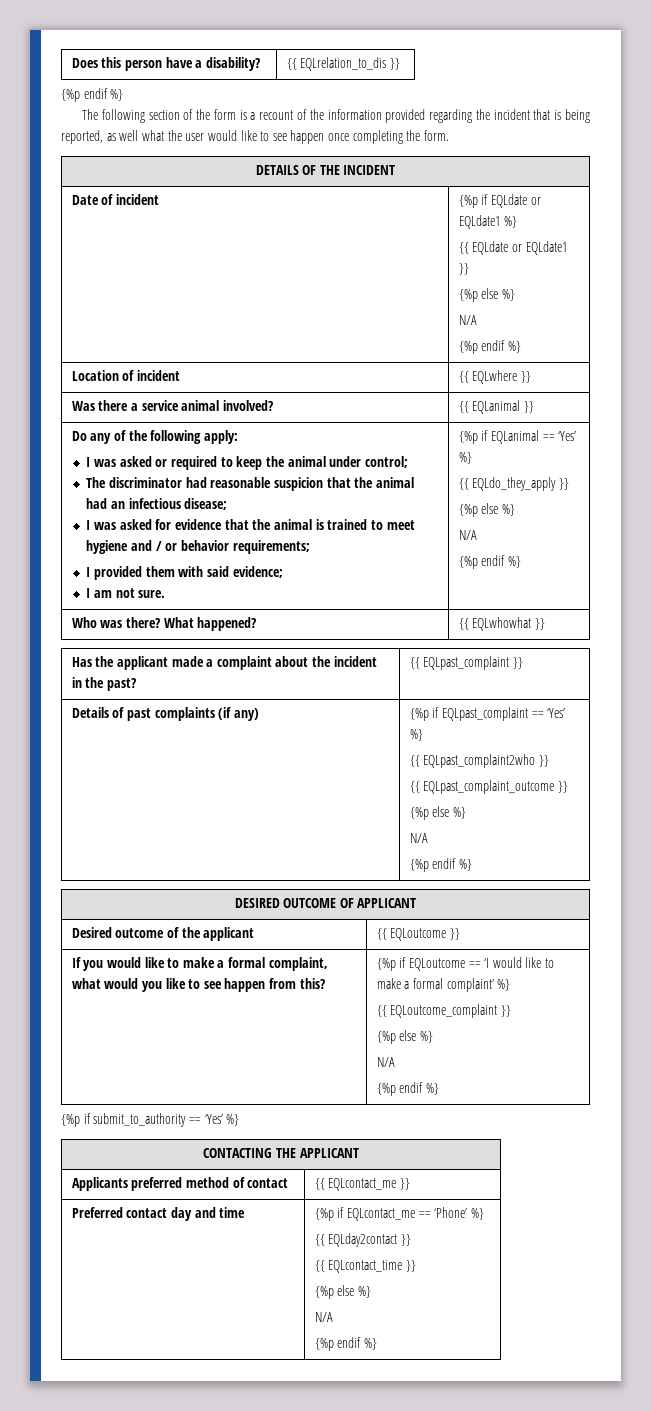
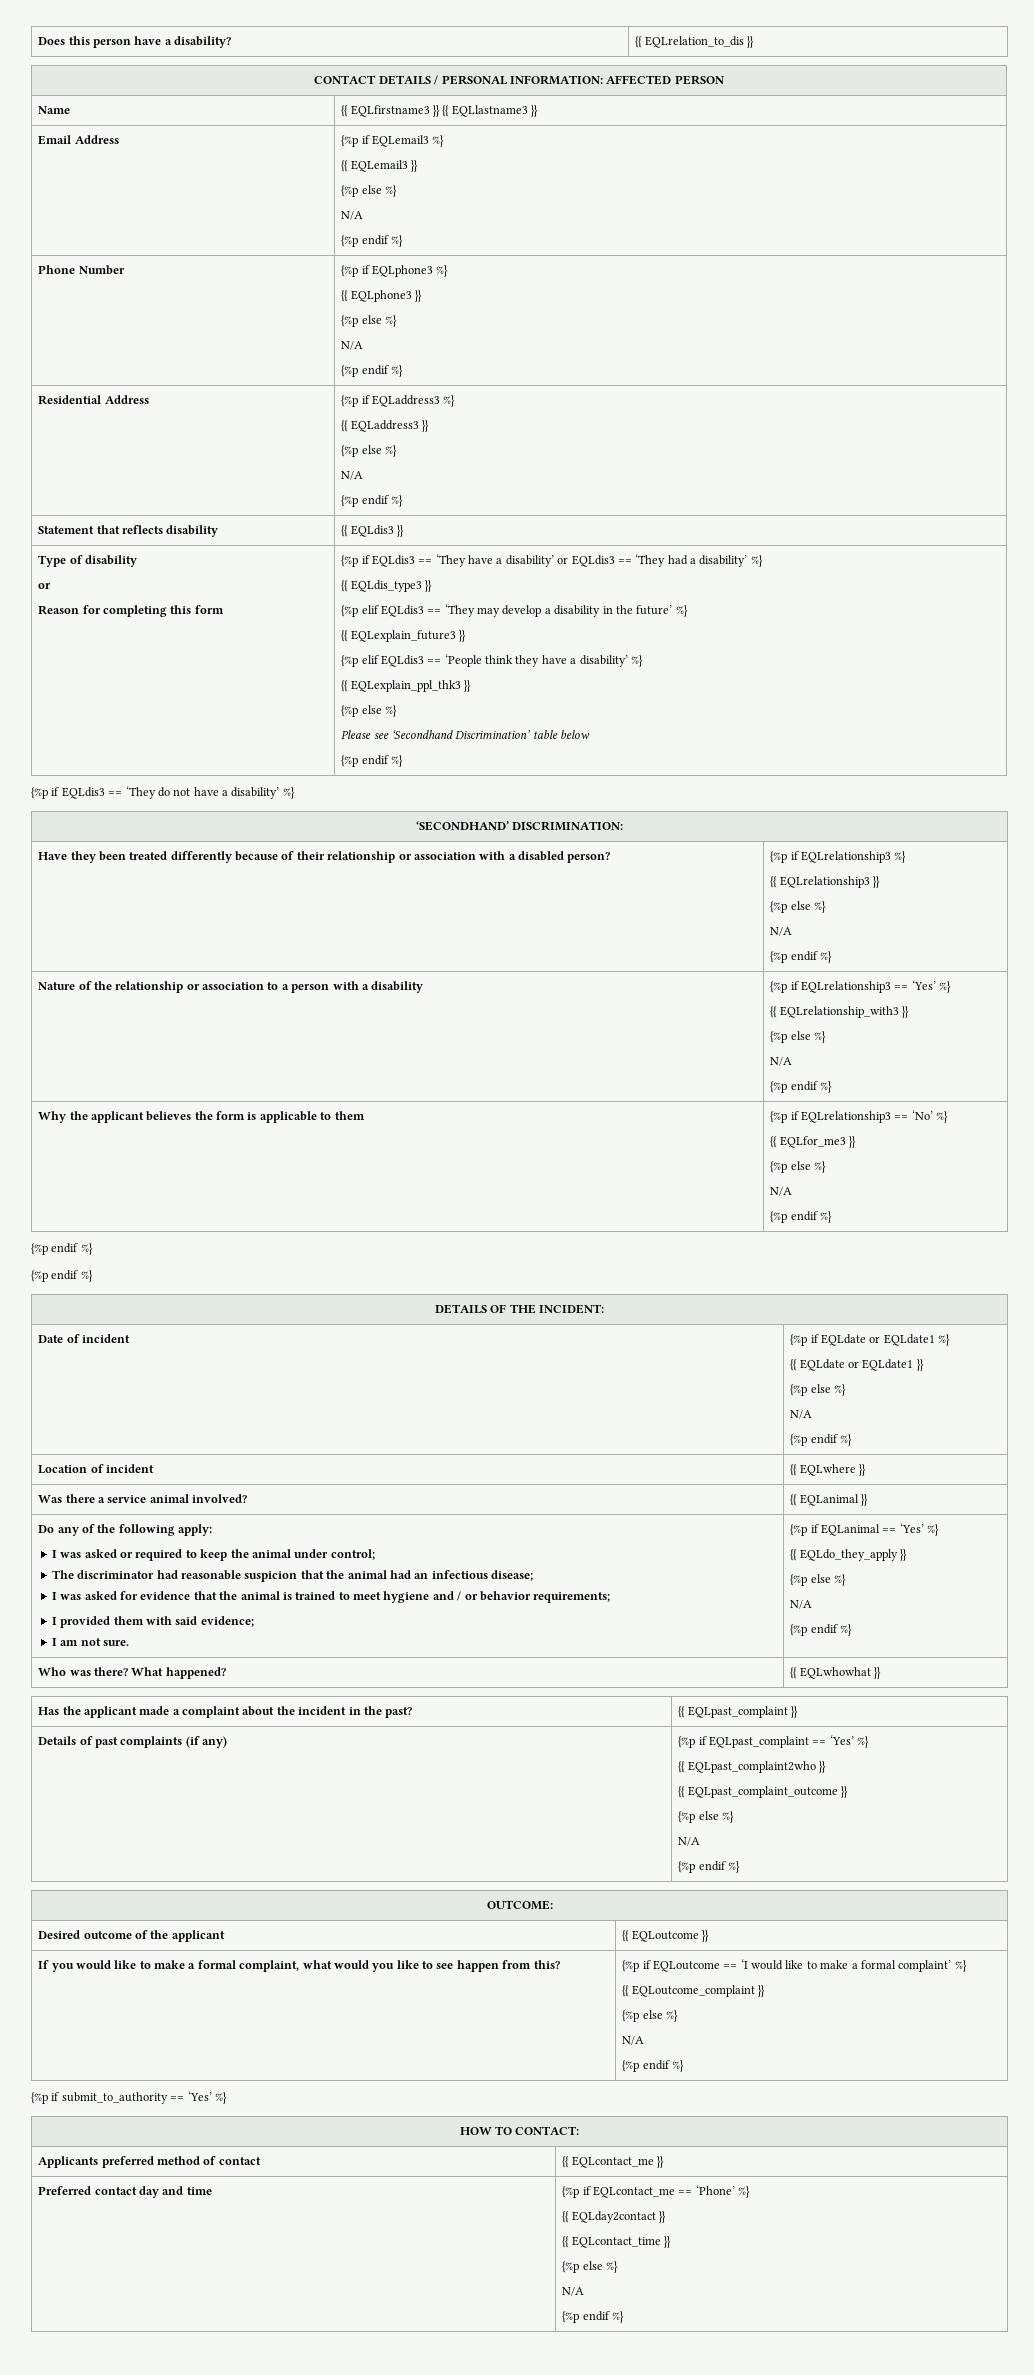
  Does this person have a disability? | {{ EQLrelation_to_dis }}
+ CONTACT DETAILS / PERSONAL INFORMATION: AFFECTED PERSON
+ Name | {{ EQLfirstname3 }} {{ EQLlastname3 }}
+ Email Address | {%p if EQLemail3 %}
+ {{ EQLemail3 }}
+ {%p else %}
+ N/A
  {%p endif %}
- The following section of the form is a recount of the information provided regarding the incident that is being reported, as well what the user would like to see happen once completing the form.
+ Phone Number | {%p if EQLphone3 %}
+ {{ EQLphone3 }}
+ {%p else %}
+ N/A
+ {%p endif %}
+ Residential Address | {%p if EQLaddress3 %}
+ {{ EQLaddress3 }}
+ {%p else %}
+ N/A
+ {%p endif %}
+ Statement that reflects disability | {{ EQLdis3 }}
+ Type of disability
+ or
+ Reason for completing this form | {%p if EQLdis3 == ‘They have a disability’ or EQLdis3 == ‘They had a disability’ %}
+ {{ EQLdis_type3 }}
+ {%p elif EQLdis3 == ‘They may develop a disability in the future’ %}
+ {{ EQLexplain_future3 }}
+ {%p elif EQLdis3 == ‘People think they have a disability’ %}
+ {{ EQLexplain_ppl_thk3 }}
+ {%p else %}
+ Please see ‘Secondhand Discrimination’ table below
+ {%p endif %}
+ {%p if EQLdis3 == ‘They do not have a disability’ %}
+ ‘SECONDHAND’ DISCRIMINATION:
+ Have they been treated differently because of their relationship or association with a disabled person? | {%p if EQLrelationship3 %}
+ {{ EQLrelationship3 }}
+ {%p else %}
+ N/A
+ {%p endif %}
+ Nature of the relationship or association to a person with a disability | {%p if EQLrelationship3 == ‘Yes’ %}
+ {{ EQLrelationship_with3 }}
+ {%p else %}
+ N/A
+ {%p endif %}
+ Why the applicant believes the form is applicable to them | {%p if EQLrelationship3 == ‘No’ %}
+ {{ EQLfor_me3 }}
+ {%p else %}
+ N/A
+ {%p endif %}
+ {%p endif %}
+ {%p endif %}
- DETAILS OF THE INCIDENT
+ DETAILS OF THE INCIDENT:
- DESIRED OUTCOME OF APPLICANT
+ OUTCOME:
- CONTACTING THE APPLICANT
+ HOW TO CONTACT:

